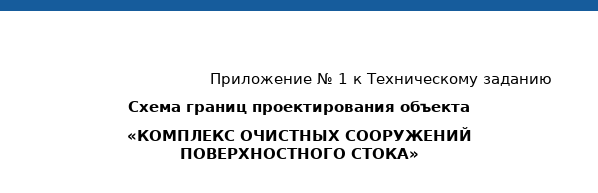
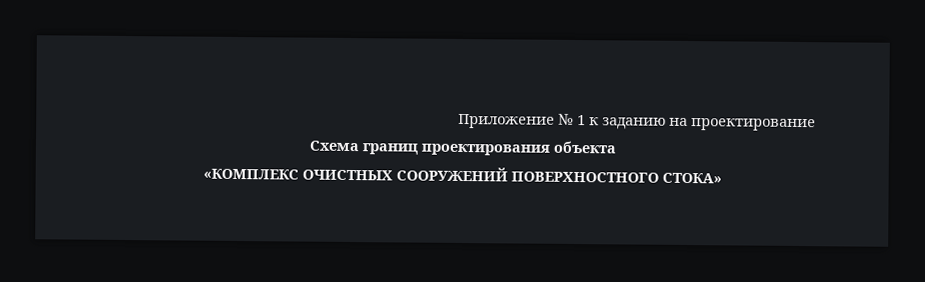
- Приложение № 1 к Техническому заданию
+ Приложение № 1 к заданию на проектирование

